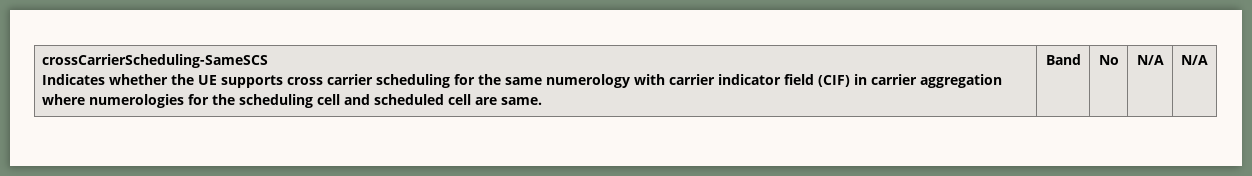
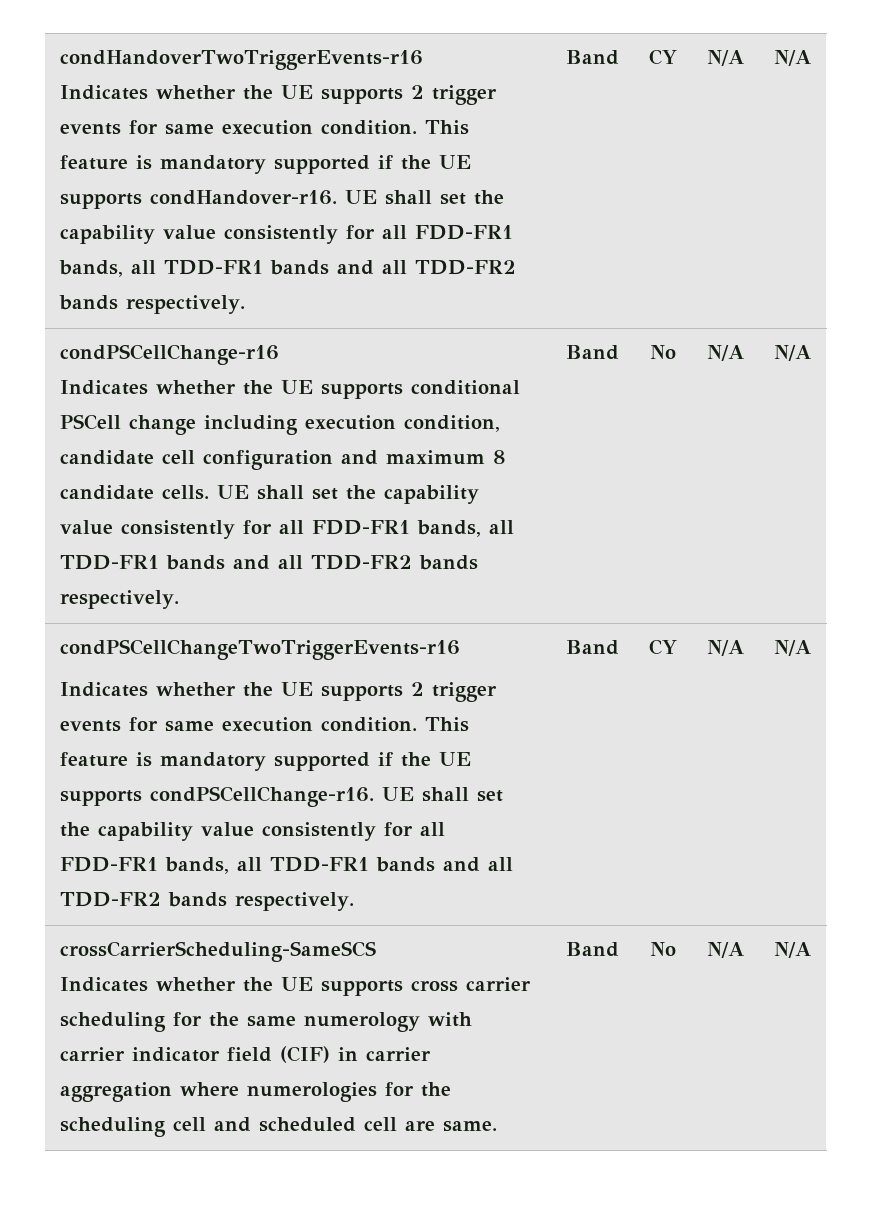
+ condHandoverTwoTriggerEvents-r16
+ Indicates whether the UE supports 2 trigger events for same execution condition. This feature is mandatory supported if the UE supports condHandover-r16. UE shall set the capability value consistently for all FDD-FR1 bands, all TDD-FR1 bands and all TDD-FR2 bands respectively. | Band | CY | N/A | N/A
+ condPSCellChange-r16
+ Indicates whether the UE supports conditional PSCell change including execution condition, candidate cell configuration and maximum 8 candidate cells. UE shall set the capability value consistently for all FDD-FR1 bands, all TDD-FR1 bands and all TDD-FR2 bands respectively. | Band | No | N/A | N/A
+ condPSCellChangeTwoTriggerEvents-r16
+ Indicates whether the UE supports 2 trigger events for same execution condition. This feature is mandatory supported if the UE supports condPSCellChange-r16. UE shall set the capability value consistently for all FDD-FR1 bands, all TDD-FR1 bands and all TDD-FR2 bands respectively. | Band | CY | N/A | N/A

